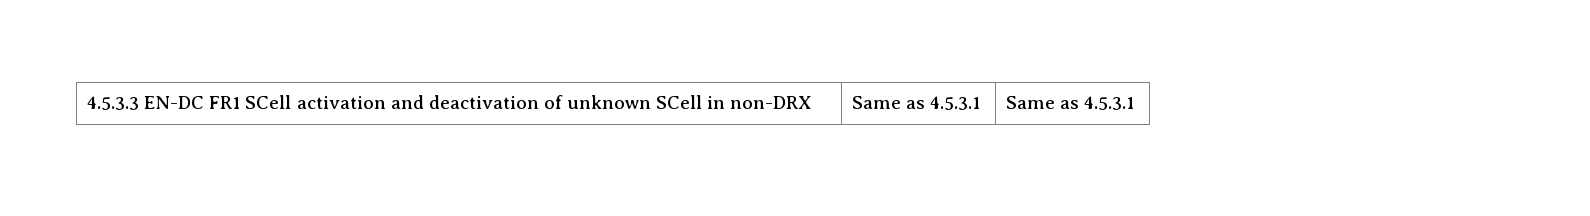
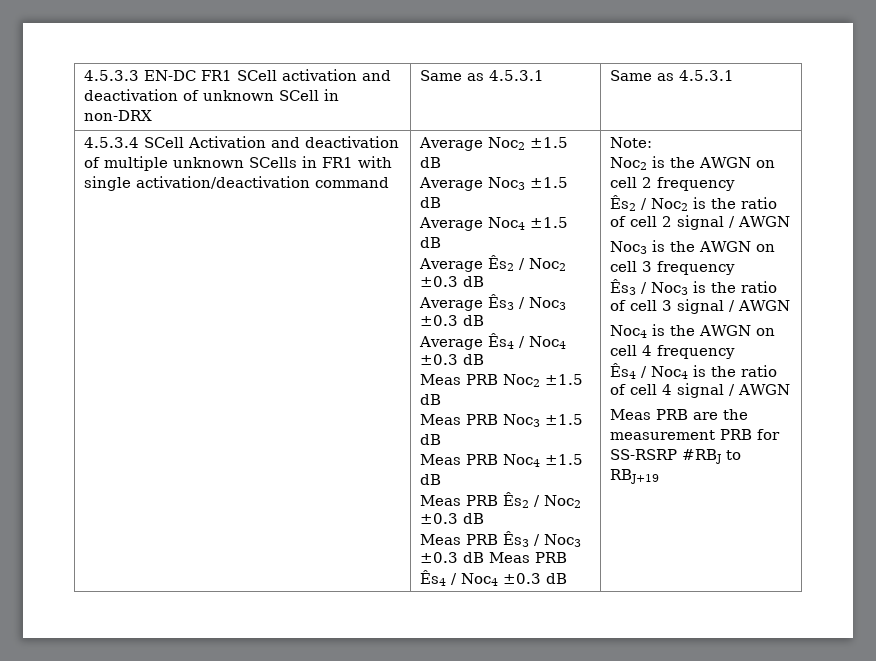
+ 4.5.3.4 SCell Activation and deactivation of multiple unknown SCells in FR1 with single activation/deactivation command | Average Noc2 ±1.5 dB
+ Average Noc3 ±1.5 dB
+ Average Noc4 ±1.5 dB
+ Average Ês2 / Noc2 ±0.3 dB
+ Average Ês3 / Noc3 ±0.3 dB
+ Average Ês4 / Noc4 ±0.3 dB
+ Meas PRB Noc2 ±1.5 dB
+ Meas PRB Noc3 ±1.5 dB
+ Meas PRB Noc4 ±1.5 dB
+ Meas PRB Ês2 / Noc2 ±0.3 dB
+ Meas PRB Ês3 / Noc3 ±0.3 dB Meas PRB Ês4 / Noc4 ±0.3 dB | Note:
+ Noc2 is the AWGN on cell 2 frequency
+ Ês2 / Noc2 is the ratio of cell 2 signal / AWGN
+ Noc3 is the AWGN on cell 3 frequency
+ Ês3 / Noc3 is the ratio of cell 3 signal / AWGN
+ Noc4 is the AWGN on cell 4 frequency
+ Ês4 / Noc4 is the ratio of cell 4 signal / AWGN
+ Meas PRB are the measurement PRB for SS-RSRP #RBJ to RBJ+19

